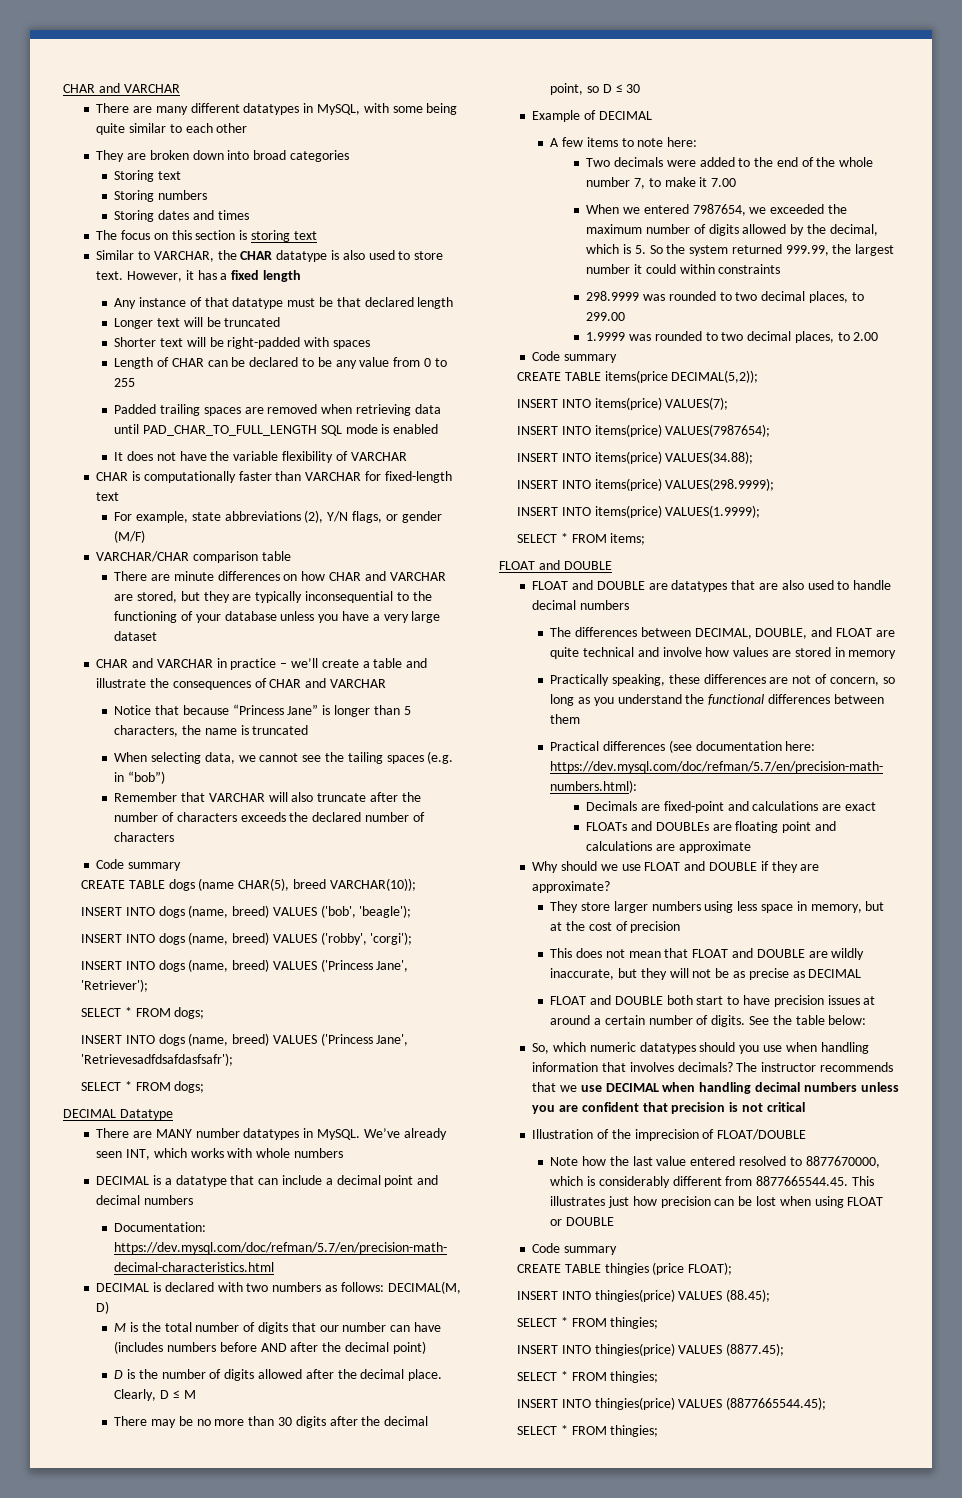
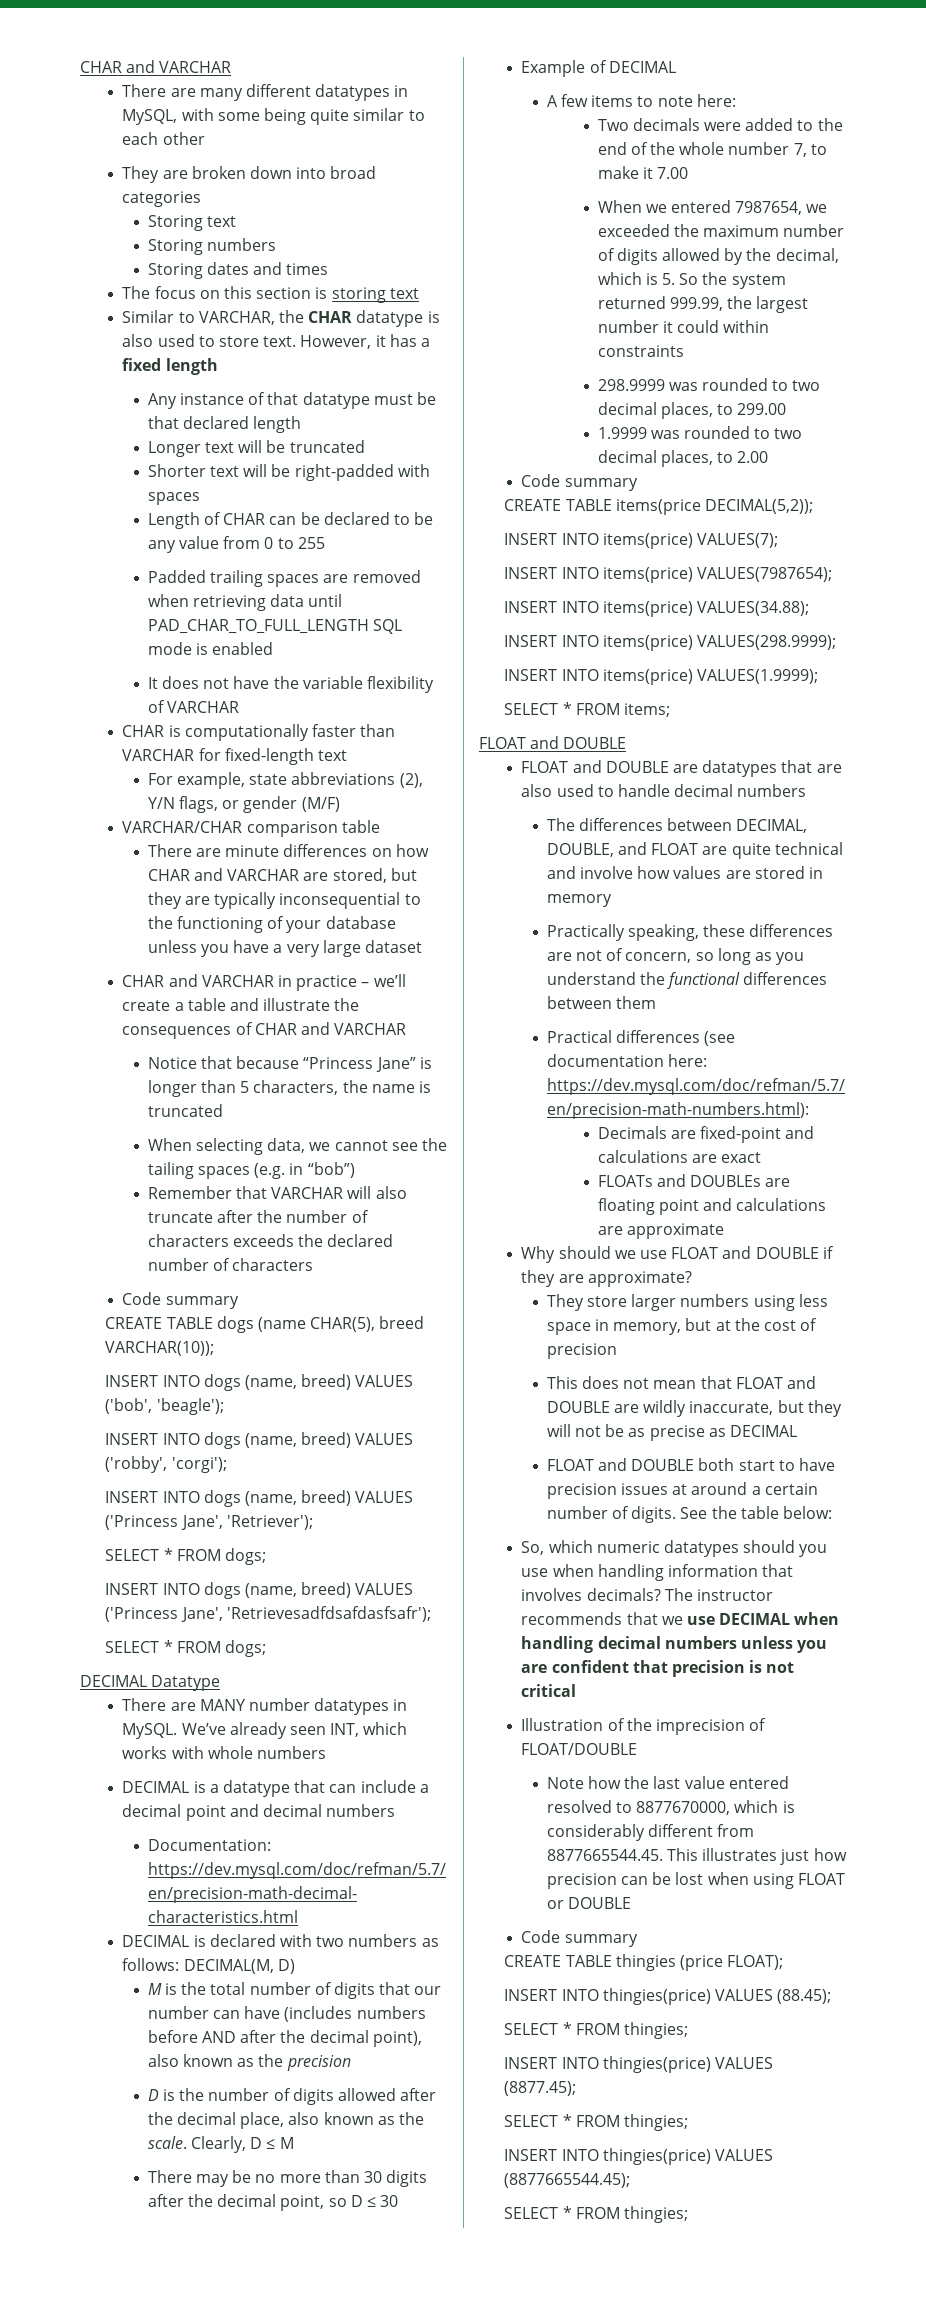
- M is the total number of digits that our number can have (includes numbers before AND after the decimal point)
+ M is the total number of digits that our number can have (includes numbers before AND after the decimal point), also known as the precision
- D is the number of digits allowed after the decimal place.
+ D is the number of digits allowed after the decimal place, also known as the scale.

